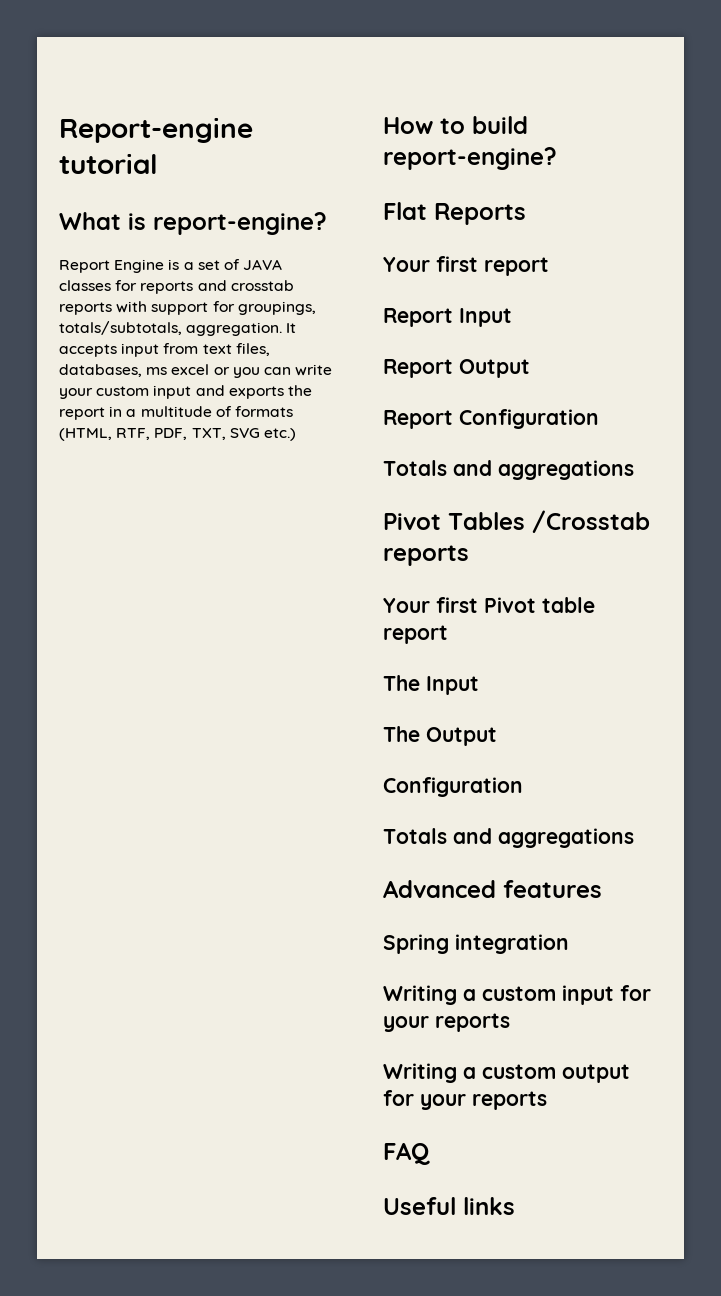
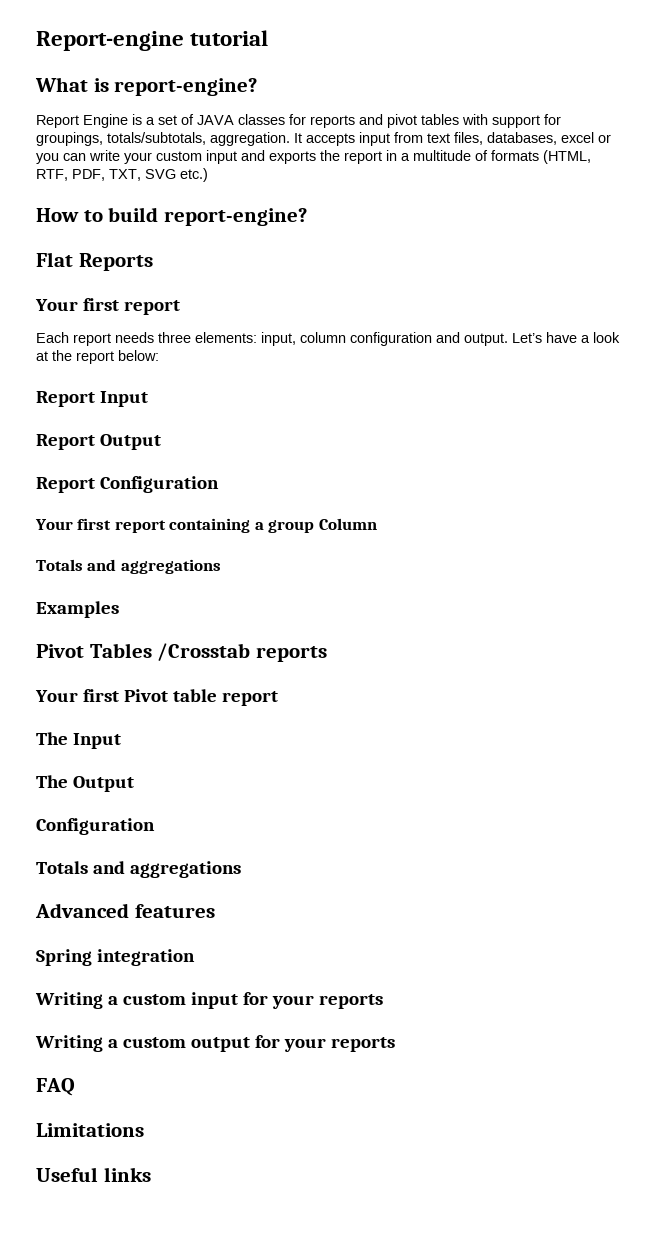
- Report Engine is a set of JAVA classes for reports and crosstab reports with support for groupings, totals/subtotals, aggregation.
+ Report Engine is a set of JAVA classes for reports and pivot tables with support for groupings, totals/subtotals, aggregation.
- It accepts input from text files, databases, ms excel or you can write your custom input and exports the report in a multitude of formats (HTML, RTF, PDF, TXT, SVG etc.)
+ It accepts input from text files, databases, excel or you can write your custom input and exports the report in a multitude of formats (HTML, RTF, PDF, TXT, SVG etc.)
+ Each report needs three elements: input, column configuration and output. Let’s have a look at the report below:
  Report Configuration
+ Your first report containing a group Column
  Totals and aggregations
+ Examples
+ Limitations

